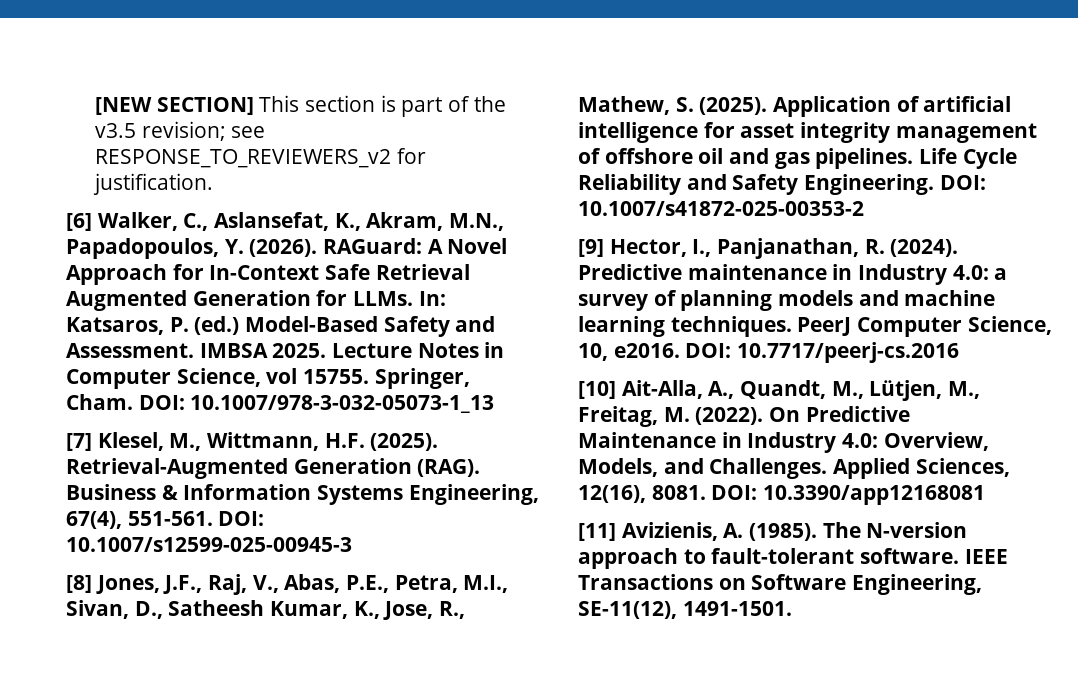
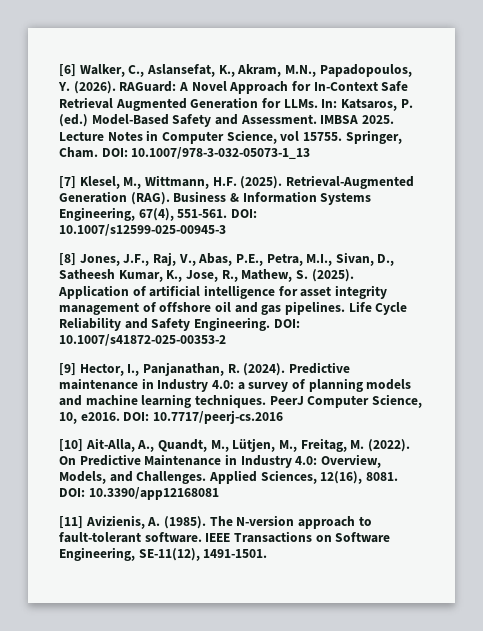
- [NEW SECTION] This section is part of the v3.5 revision; see RESPONSE_TO_REVIEWERS_v2 for justification.

